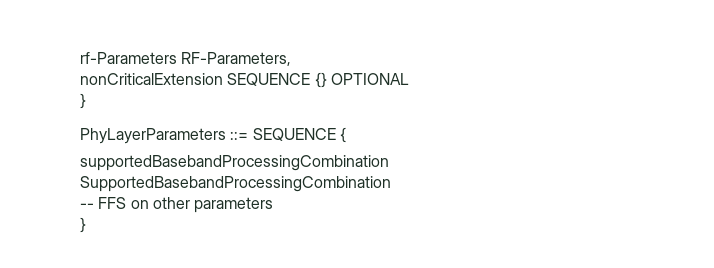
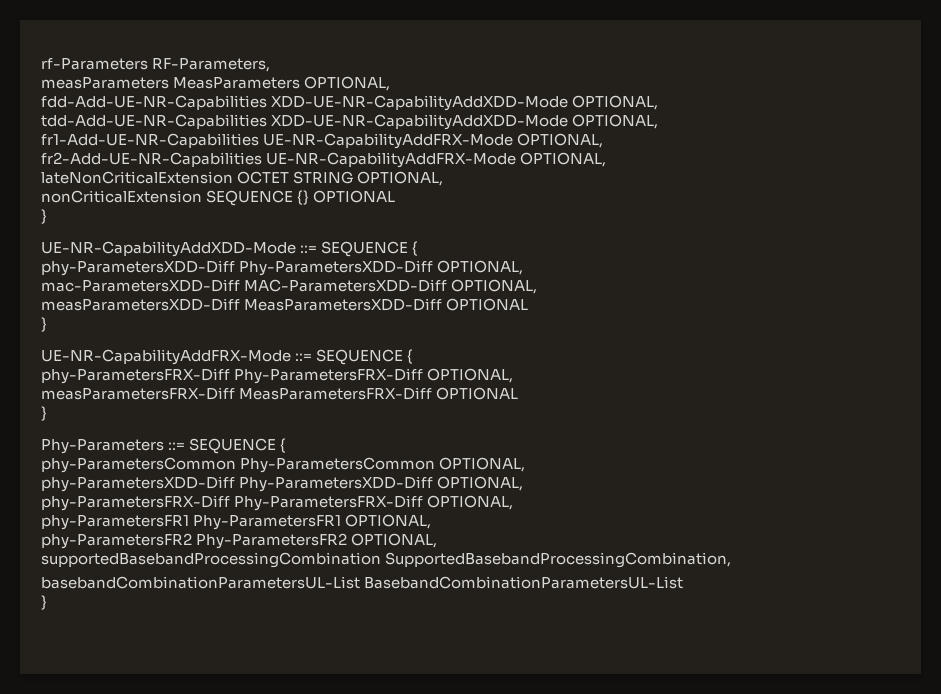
+ measParameters MeasParameters OPTIONAL,
+ fdd-Add-UE-NR-Capabilities XDD-UE-NR-CapabilityAddXDD-Mode OPTIONAL,
+ tdd-Add-UE-NR-Capabilities XDD-UE-NR-CapabilityAddXDD-Mode OPTIONAL,
+ fr1-Add-UE-NR-Capabilities UE-NR-CapabilityAddFRX-Mode OPTIONAL,
+ fr2-Add-UE-NR-Capabilities UE-NR-CapabilityAddFRX-Mode OPTIONAL,
+ lateNonCriticalExtension OCTET STRING OPTIONAL,
- PhyLayerParameters ::= SEQUENCE {
- supportedBasebandProcessingCombination SupportedBasebandProcessingCombination
- -- FFS on other parameters
+ UE-NR-CapabilityAddXDD-Mode ::= SEQUENCE {
+ phy-ParametersXDD-Diff Phy-ParametersXDD-Diff OPTIONAL,
+ mac-ParametersXDD-Diff MAC-ParametersXDD-Diff OPTIONAL,
+ measParametersXDD-Diff MeasParametersXDD-Diff OPTIONAL
+ }
+ UE-NR-CapabilityAddFRX-Mode ::= SEQUENCE {
+ phy-ParametersFRX-Diff Phy-ParametersFRX-Diff OPTIONAL,
+ measParametersFRX-Diff MeasParametersFRX-Diff OPTIONAL
+ }
+ Phy-Parameters ::= SEQUENCE {
+ phy-ParametersCommon Phy-ParametersCommon OPTIONAL,
+ phy-ParametersXDD-Diff Phy-ParametersXDD-Diff OPTIONAL,
+ phy-ParametersFRX-Diff Phy-ParametersFRX-Diff OPTIONAL,
+ phy-ParametersFR1 Phy-ParametersFR1 OPTIONAL,
+ phy-ParametersFR2 Phy-ParametersFR2 OPTIONAL,
+ supportedBasebandProcessingCombination SupportedBasebandProcessingCombination,
+ basebandCombinationParametersUL-List BasebandCombinationParametersUL-List

